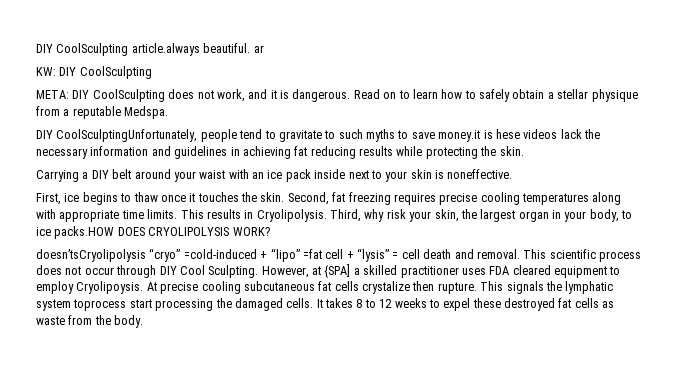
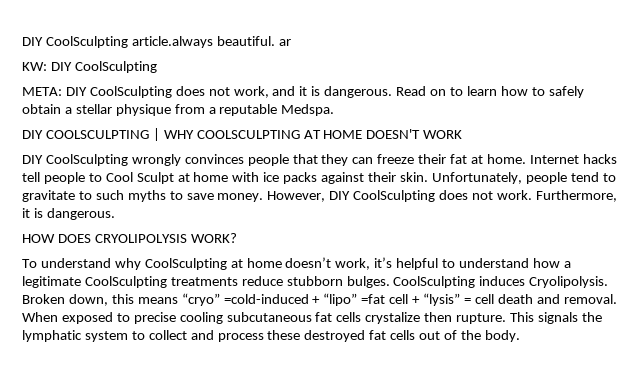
- DIY CoolSculptingUnfortunately, people tend to gravitate to such myths to save money.it is hese videos lack the necessary information and guidelines in achieving fat reducing results while protecting the skin.
- Carrying a DIY belt around your waist with an ice pack inside next to your skin is noneffective.
- First, ice begins to thaw once it touches the skin. Second, fat freezing requires precise cooling temperatures along with appropriate time limits. This results in Cryolipolysis. Third, why risk your skin, the largest organ in your body, to ice packs.HOW DOES CRYOLIPOLYSIS WORK?
- doesn’tsCryolipolysis “cryo” =cold-induced + “lipo” =fat cell + “lysis” = cell death and removal.
+ DIY COOLSCULPTING | WHY COOLSCULPTING AT HOME DOESN'T WORK
+ DIY CoolSculpting wrongly convinces people that they can freeze their fat at home. Internet hacks tell people to Cool Sculpt at home with ice packs against their skin. Unfortunately, people tend to gravitate to such myths to save money. However, DIY CoolSculpting does not work. Furthermore, it is dangerous.
+ HOW DOES CRYOLIPOLYSIS WORK?
+ To understand why CoolSculpting at home doesn’t work, it’s helpful to understand how a legitimate CoolSculpting treatments reduce stubborn bulges. CoolSculpting induces Cryolipolysis. Broken down, this means “cryo” =cold-induced + “lipo” =fat cell + “lysis” = cell death and removal.
- This scientific process does not occur through DIY Cool Sculpting. However, at {SPA] a skilled practitioner uses FDA cleared equipment to employ Cryolipoysis. At precise cooling subcutaneous fat cells crystalize then rupture.
+ When exposed to precise cooling subcutaneous fat cells crystalize then rupture.
- This signals the lymphatic system toprocess start processing the damaged cells. It takes 8 to 12 weeks to expel these destroyed fat cells as waste from the body.
+ This signals the lymphatic system to collect and process these destroyed fat cells out of the body.

